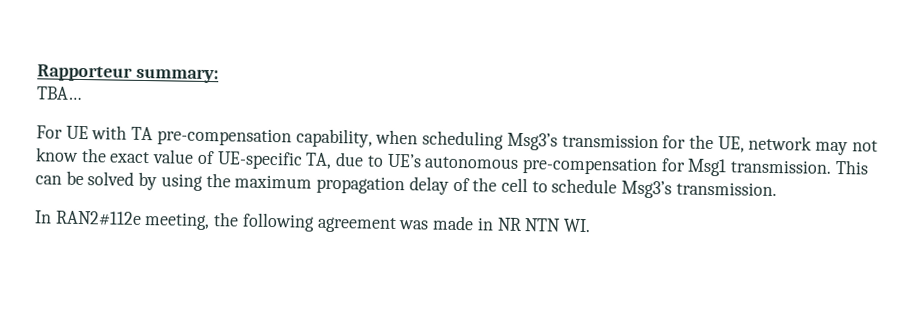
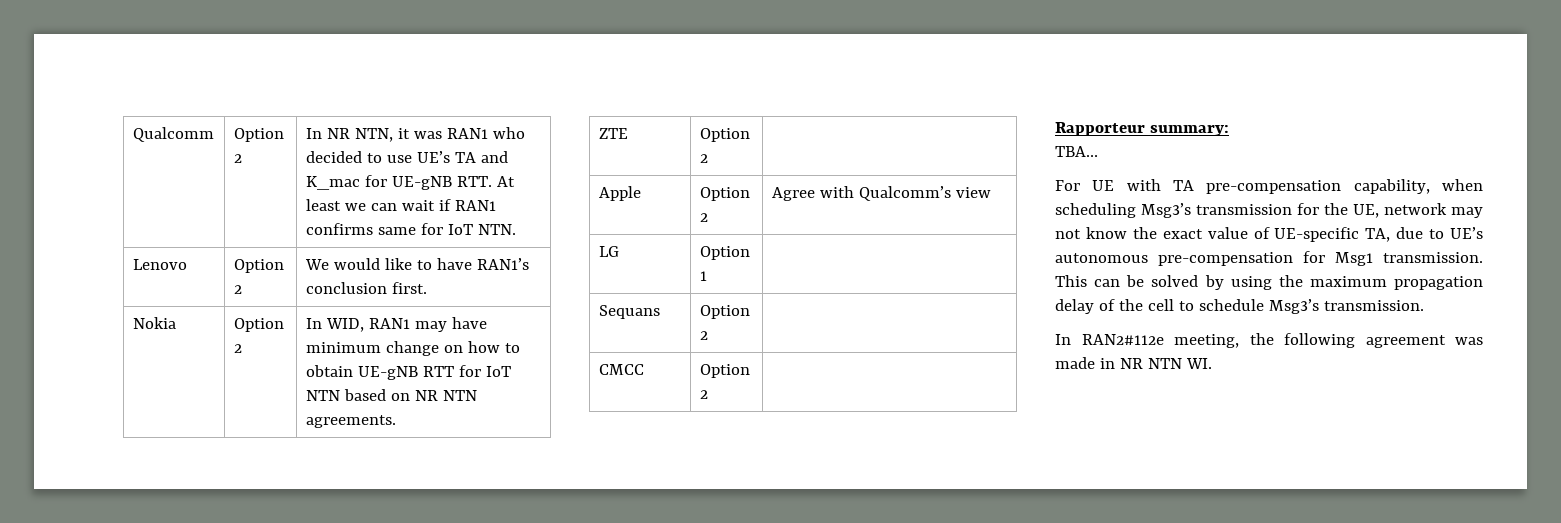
+ Qualcomm | Option 2 | In NR NTN, it was RAN1 who decided to use UE’s TA and K_mac for UE-gNB RTT. At least we can wait if RAN1 confirms same for IoT NTN.
+ Lenovo | Option 2 | We would like to have RAN1’s conclusion first.
+ Nokia | Option 2 | In WID, RAN1 may have minimum change on how to obtain UE-gNB RTT for IoT NTN based on NR NTN agreements.
+ ZTE | Option 2 |
+ Apple | Option 2 | Agree with Qualcomm’s view
+ LG | Option 1 |
+ Sequans | Option 2 |
+ CMCC | Option 2 |

